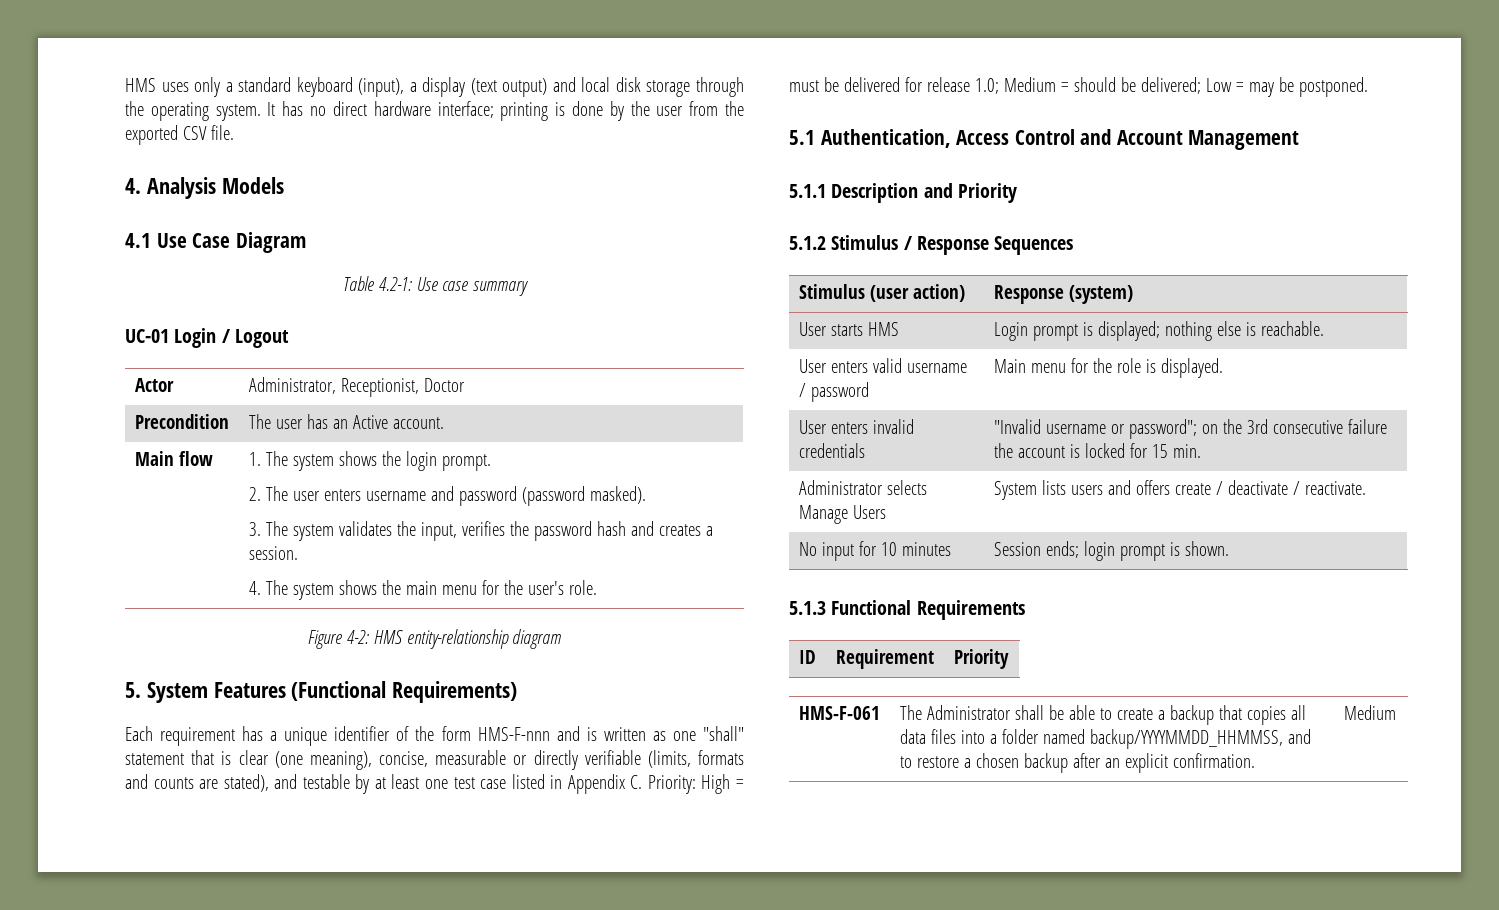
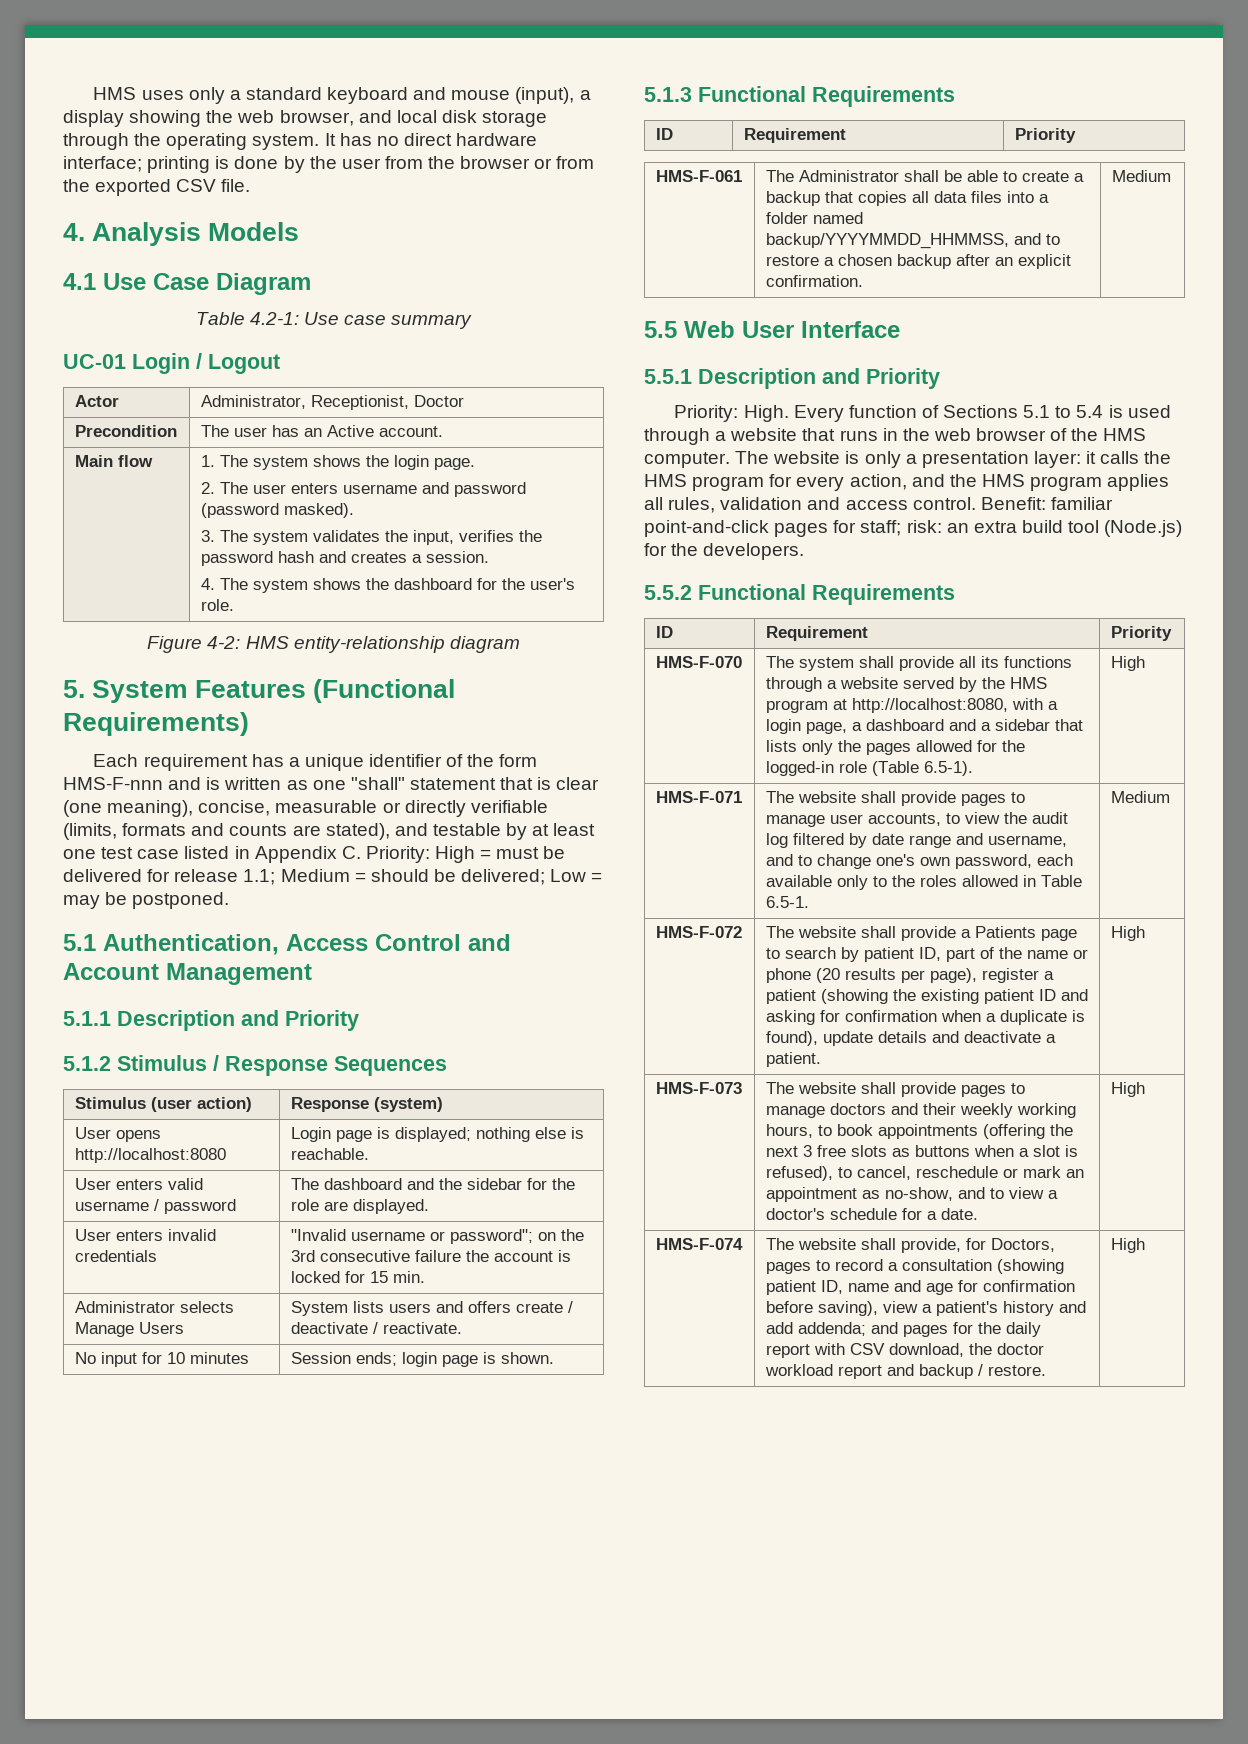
- HMS uses only a standard keyboard (input), a display (text output) and local disk storage through the operating system.
+ HMS uses only a standard keyboard and mouse (input), a display showing the web browser, and local disk storage through the operating system.
- It has no direct hardware interface; printing is done by the user from the exported CSV file.
+ It has no direct hardware interface; printing is done by the user from the browser or from the exported CSV file.
- 1. The system shows the login prompt.
+ 1. The system shows the login page.
- 4. The system shows the main menu for the user's role.
+ 4. The system shows the dashboard for the user's role.
- High = must be delivered for release 1.0;
+ High = must be delivered for release 1.1;
- User starts HMS | Login prompt is displayed; nothing else is reachable.
+ User opens http://localhost:8080 | Login page is displayed; nothing else is reachable.
- User enters valid username / password | Main menu for the role is displayed.
+ User enters valid username / password | The dashboard and the sidebar for the role are displayed.
- No input for 10 minutes | Session ends; login prompt is shown.
+ No input for 10 minutes | Session ends; login page is shown.
+ 5.5 Web User Interface
+ 5.5.1 Description and Priority
+ Priority: High. Every function of Sections 5.1 to 5.4 is used through a website that runs in the web browser of the HMS computer. The website is only a presentation layer: it calls the HMS program for every action, and the HMS program applies all rules, validation and access control. Benefit: familiar point-and-click pages for staff; risk: an extra build tool (Node.js) for the developers.
+ 5.5.2 Functional Requirements
+ ID | Requirement | Priority
+ HMS-F-070 | The system shall provide all its functions through a website served by the HMS program at http://localhost:8080, with a login page, a dashboard and a sidebar that lists only the pages allowed for the logged-in role (Table 6.5-1). | High
+ HMS-F-071 | The website shall provide pages to manage user accounts, to view the audit log filtered by date range and username, and to change one's own password, each available only to the roles allowed in Table 6.5-1. | Medium
+ HMS-F-072 | The website shall provide a Patients page to search by patient ID, part of the name or phone (20 results per page), register a patient (showing the existing patient ID and asking for confirmation when a duplicate is found), update details and deactivate a patient. | High
+ HMS-F-073 | The website shall provide pages to manage doctors and their weekly working hours, to book appointments (offering the next 3 free slots as buttons when a slot is refused), to cancel, reschedule or mark an appointment as no-show, and to view a doctor's schedule for a date. | High
+ HMS-F-074 | The website shall provide, for Doctors, pages to record a consultation (showing patient ID, name and age for confirmation before saving), view a patient's history and add addenda; and pages for the daily report with CSV download, the doctor workload report and backup / restore. | High

